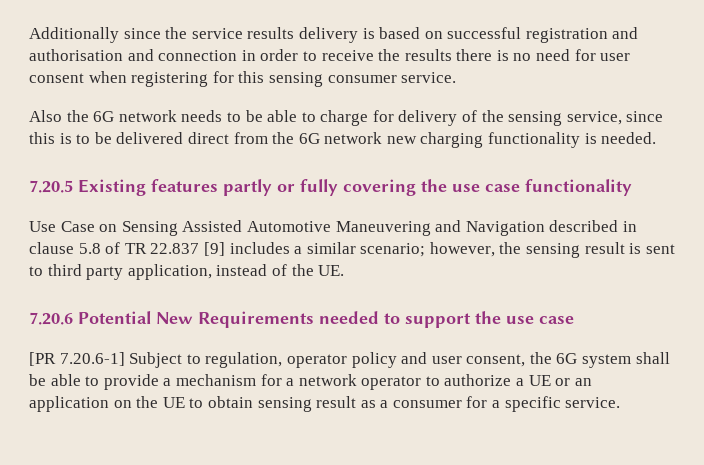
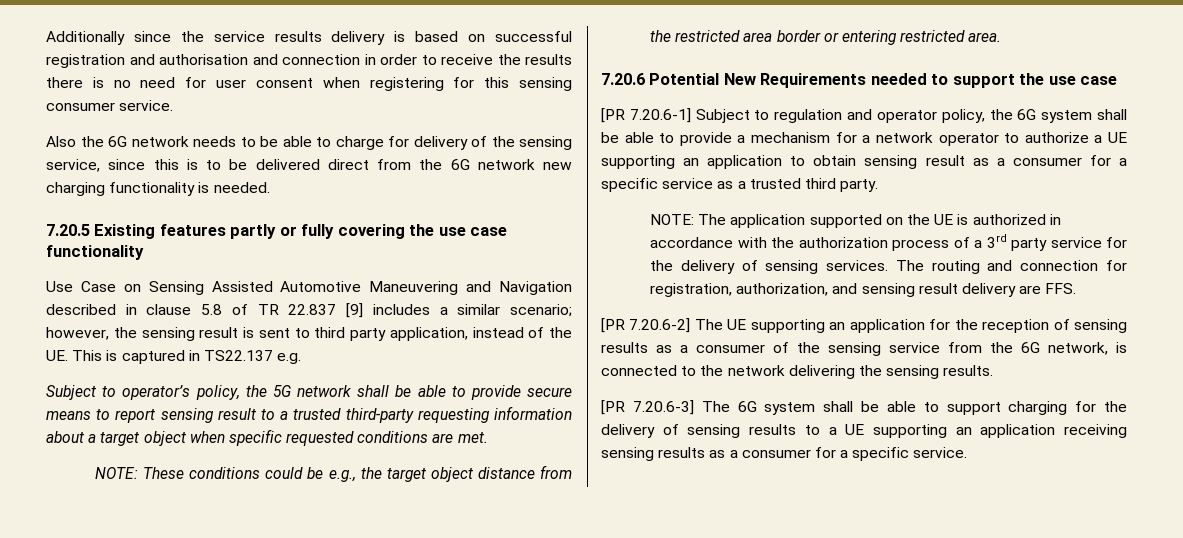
- Use Case on Sensing Assisted Automotive Maneuvering and Navigation described in clause 5.8 of TR 22.837 [9] includes a similar scenario; however, the sensing result is sent to third party application, instead of the UE.
+ Use Case on Sensing Assisted Automotive Maneuvering and Navigation described in clause 5.8 of TR 22.837 [9] includes a similar scenario; however, the sensing result is sent to third party application, instead of the UE. This is captured in TS22.137 e.g.
+ Subject to operator’s policy, the 5G network shall be able to provide secure means to report sensing result to a trusted third-party requesting information about a target object when specific requested conditions are met.
+ NOTE: These conditions could be e.g., the target object distance from the restricted area border or entering restricted area.
- [PR 7.20.6-1] Subject to regulation, operator policy and user consent, the 6G system shall be able to provide a mechanism for a network operator to authorize a UE or an application on the UE to obtain sensing result as a consumer for a specific service.
+ [PR 7.20.6-1] Subject to regulation and operator policy, the 6G system shall be able to provide a mechanism for a network operator to authorize a UE supporting an application to obtain sensing result as a consumer for a specific service as a trusted third party.
+ NOTE: The application supported on the UE is authorized in accordance with the authorization process of a 3rd party service for the delivery of sensing services. The routing and connection for registration, authorization, and sensing result delivery are FFS.
+ [PR 7.20.6-2] The UE supporting an application for the reception of sensing results as a consumer of the sensing service from the 6G network, is connected to the network delivering the sensing results.
+ [PR 7.20.6-3] The 6G system shall be able to support charging for the delivery of sensing results to a UE supporting an application receiving sensing results as a consumer for a specific service.

